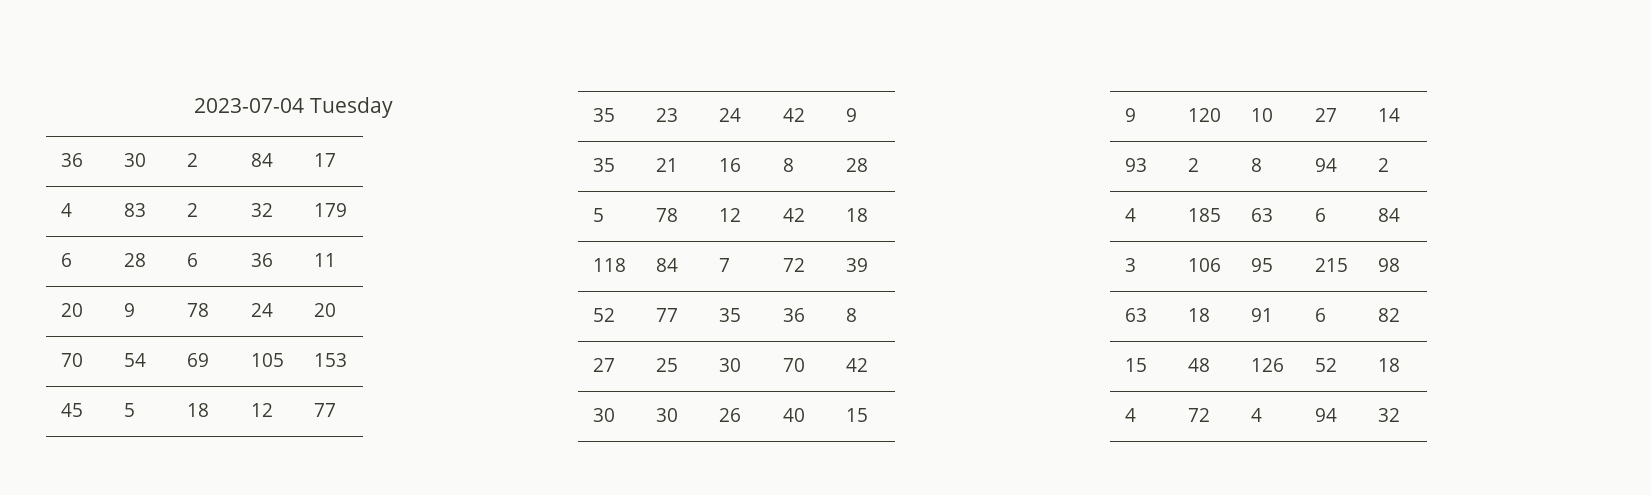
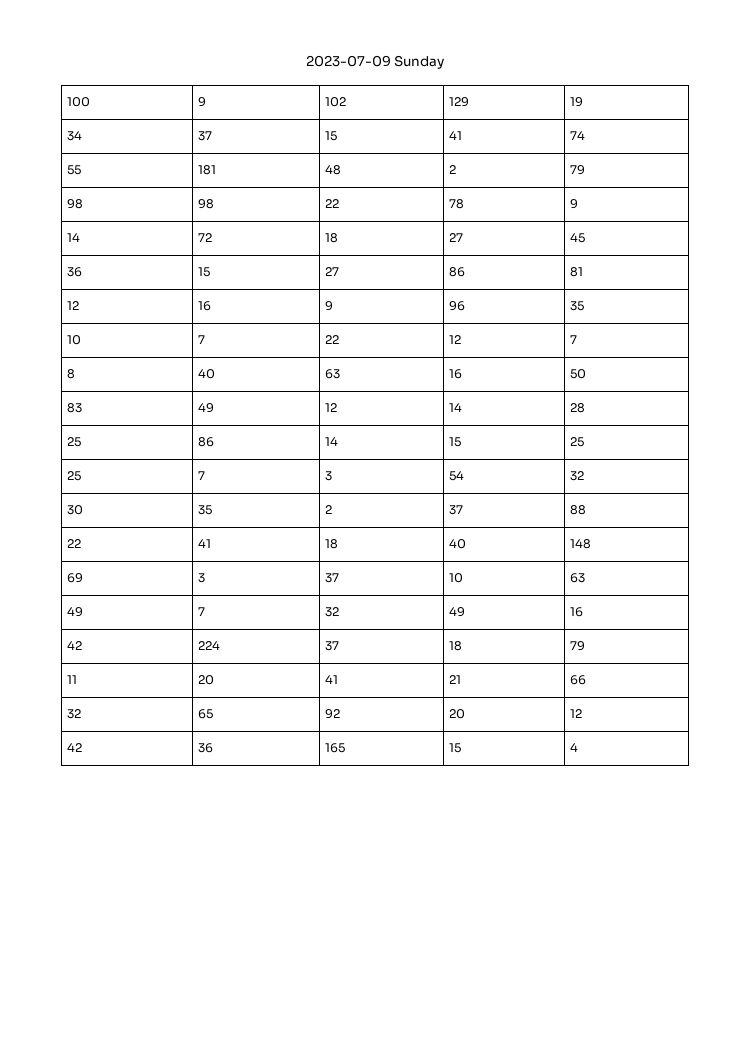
- 2023-07-04 Tuesday
- 36 | 30 | 2 | 84 | 17
- 4 | 83 | 2 | 32 | 179
- 6 | 28 | 6 | 36 | 11
- 20 | 9 | 78 | 24 | 20
- 70 | 54 | 69 | 105 | 153
- 45 | 5 | 18 | 12 | 77
- 35 | 23 | 24 | 42 | 9
- 35 | 21 | 16 | 8 | 28
- 5 | 78 | 12 | 42 | 18
- 118 | 84 | 7 | 72 | 39
- 52 | 77 | 35 | 36 | 8
- 27 | 25 | 30 | 70 | 42
- 30 | 30 | 26 | 40 | 15
- 9 | 120 | 10 | 27 | 14
- 93 | 2 | 8 | 94 | 2
- 4 | 185 | 63 | 6 | 84
- 3 | 106 | 95 | 215 | 98
- 63 | 18 | 91 | 6 | 82
- 15 | 48 | 126 | 52 | 18
- 4 | 72 | 4 | 94 | 32
+ 2023-07-09 Sunday
+ 100 | 9 | 102 | 129 | 19
+ 34 | 37 | 15 | 41 | 74
+ 55 | 181 | 48 | 2 | 79
+ 98 | 98 | 22 | 78 | 9
+ 14 | 72 | 18 | 27 | 45
+ 36 | 15 | 27 | 86 | 81
+ 12 | 16 | 9 | 96 | 35
+ 10 | 7 | 22 | 12 | 7
+ 8 | 40 | 63 | 16 | 50
+ 83 | 49 | 12 | 14 | 28
+ 25 | 86 | 14 | 15 | 25
+ 25 | 7 | 3 | 54 | 32
+ 30 | 35 | 2 | 37 | 88
+ 22 | 41 | 18 | 40 | 148
+ 69 | 3 | 37 | 10 | 63
+ 49 | 7 | 32 | 49 | 16
+ 42 | 224 | 37 | 18 | 79
+ 11 | 20 | 41 | 21 | 66
+ 32 | 65 | 92 | 20 | 12
+ 42 | 36 | 165 | 15 | 4

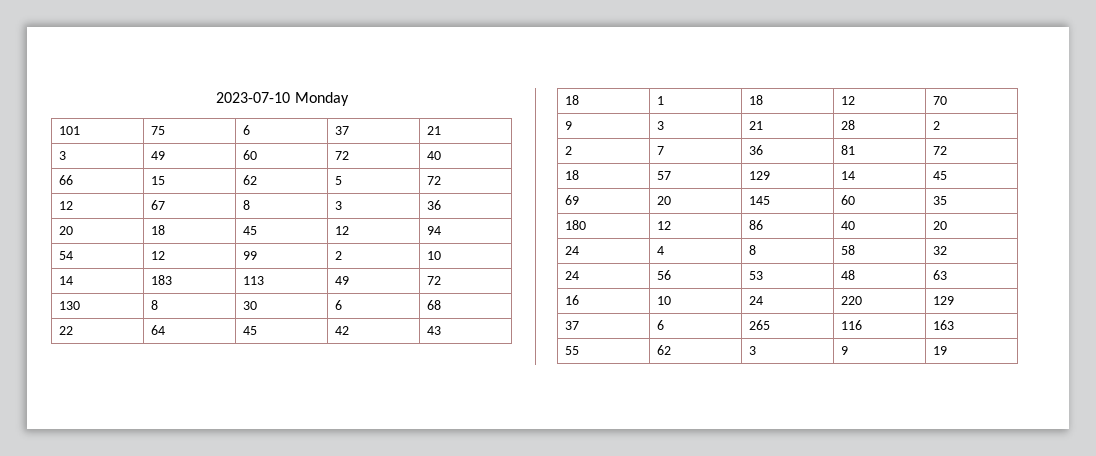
- 2023-07-09 Sunday
- 100 | 9 | 102 | 129 | 19
+ 2023-07-10 Monday
+ 101 | 75 | 6 | 37 | 21
+ 3 | 49 | 60 | 72 | 40
+ 66 | 15 | 62 | 5 | 72
+ 12 | 67 | 8 | 3 | 36
+ 20 | 18 | 45 | 12 | 94
+ 54 | 12 | 99 | 2 | 10
+ 14 | 183 | 113 | 49 | 72
+ 130 | 8 | 30 | 6 | 68
+ 22 | 64 | 45 | 42 | 43
+ 18 | 1 | 18 | 12 | 70
+ 9 | 3 | 21 | 28 | 2
+ 2 | 7 | 36 | 81 | 72
+ 18 | 57 | 129 | 14 | 45
+ 69 | 20 | 145 | 60 | 35
+ 180 | 12 | 86 | 40 | 20
+ 24 | 4 | 8 | 58 | 32
+ 24 | 56 | 53 | 48 | 63
+ 16 | 10 | 24 | 220 | 129
+ 37 | 6 | 265 | 116 | 163
+ 55 | 62 | 3 | 9 | 19
- 34 | 37 | 15 | 41 | 74
- 55 | 181 | 48 | 2 | 79
- 98 | 98 | 22 | 78 | 9
- 14 | 72 | 18 | 27 | 45
- 36 | 15 | 27 | 86 | 81
- 12 | 16 | 9 | 96 | 35
- 10 | 7 | 22 | 12 | 7
- 8 | 40 | 63 | 16 | 50
- 83 | 49 | 12 | 14 | 28
- 25 | 86 | 14 | 15 | 25
- 25 | 7 | 3 | 54 | 32
- 30 | 35 | 2 | 37 | 88
- 22 | 41 | 18 | 40 | 148
- 69 | 3 | 37 | 10 | 63
- 49 | 7 | 32 | 49 | 16
- 42 | 224 | 37 | 18 | 79
- 11 | 20 | 41 | 21 | 66
- 32 | 65 | 92 | 20 | 12
- 42 | 36 | 165 | 15 | 4

